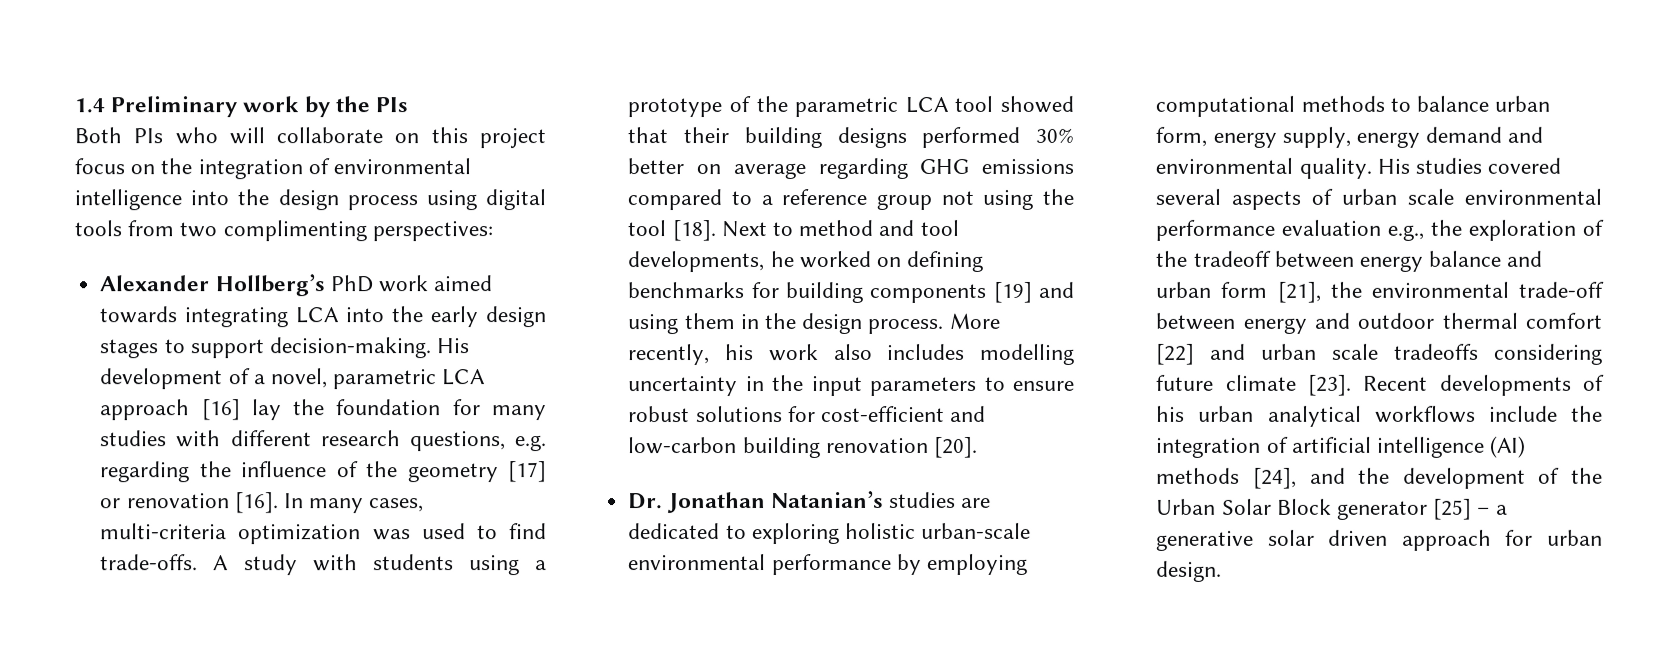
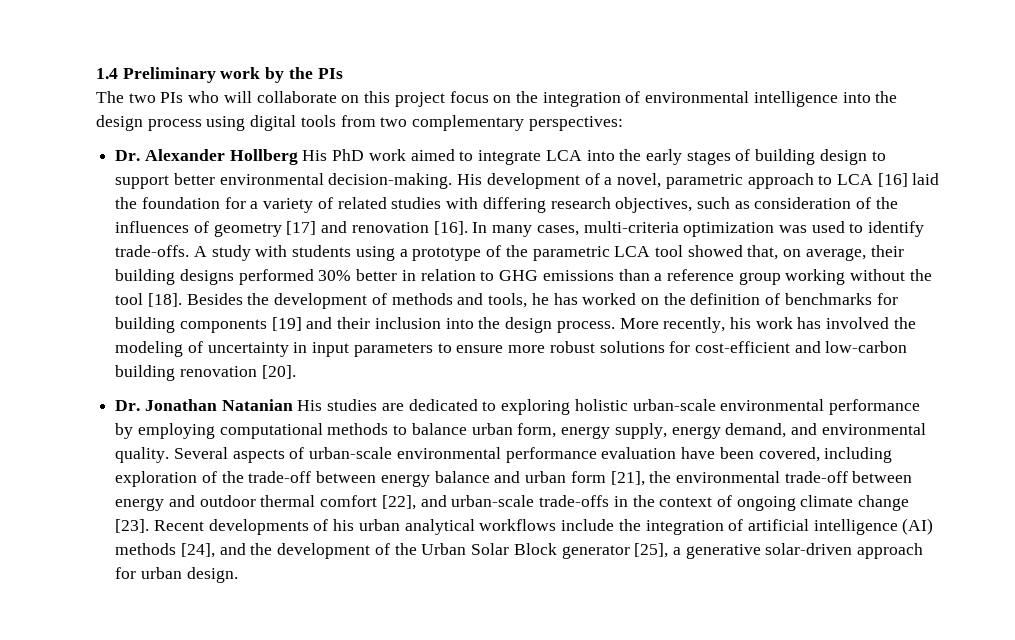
- Both PIs who will collaborate on this project focus on the integration of environmental intelligence into the design process using digital tools from two complimenting perspectives:
+ The two PIs who will collaborate on this project focus on the integration of environmental intelligence into the design process using digital tools from two complementary perspectives:
- Alexander Hollberg’s PhD work aimed towards integrating LCA into the early design stages to support decision-making.
+ Dr. Alexander Hollberg His PhD work aimed to integrate LCA into the early stages of building design to support better environmental decision-making.
- His development of a novel, parametric LCA approach [16] lay the foundation for many studies with different research questions, e.g. regarding the influence of the geometry [17] or renovation [16].
+ His development of a novel, parametric approach to LCA [16] laid the foundation for a variety of related studies with differing research objectives, such as consideration of the influences of geometry [17] and renovation [16].
- In many cases, multi-criteria optimization was used to find trade-offs.
+ In many cases, multi-criteria optimization was used to identify trade-offs.
- A study with students using a prototype of the parametric LCA tool showed that their building designs performed 30% better on average regarding GHG emissions compared to a reference group not using the tool [18].
+ A study with students using a prototype of the parametric LCA tool showed that, on average, their building designs performed 30% better in relation to GHG emissions than a reference group working without the tool [18].
- Next to method and tool developments, he worked on defining benchmarks for building components [19] and using them in the design process.
+ Besides the development of methods and tools, he has worked on the definition of benchmarks for building components [19] and their inclusion into the design process.
- More recently, his work also includes modelling uncertainty in the input parameters to ensure robust solutions for cost-efficient and low-carbon building renovation [20].
+ More recently, his work has involved the modeling of uncertainty in input parameters to ensure more robust solutions for cost-efficient and low-carbon building renovation [20].
- Dr. Jonathan Natanian’s studies are dedicated to exploring holistic urban-scale environmental performance by employing computational methods to balance urban form, energy supply, energy demand and environmental quality.
+ Dr. Jonathan Natanian His studies are dedicated to exploring holistic urban-scale environmental performance by employing computational methods to balance urban form, energy supply, energy demand, and environmental quality.
- His studies covered several aspects of urban scale environmental performance evaluation e.g., the exploration of the tradeoff between energy balance and urban form [21], the environmental trade-off between energy and outdoor thermal comfort [22] and urban scale tradeoffs considering future climate [23].
+ Several aspects of urban-scale environmental performance evaluation have been covered, including exploration of the trade-off between energy balance and urban form [21], the environmental trade-off between energy and outdoor thermal comfort [22], and urban-scale trade-offs in the context of ongoing climate change [23].
- Recent developments of his urban analytical workflows include the integration of artificial intelligence (AI) methods [24], and the development of the Urban Solar Block generator [25] – a generative solar driven approach for urban design.
+ Recent developments of his urban analytical workflows include the integration of artificial intelligence (AI) methods [24], and the development of the Urban Solar Block generator [25], a generative solar-driven approach for urban design.

